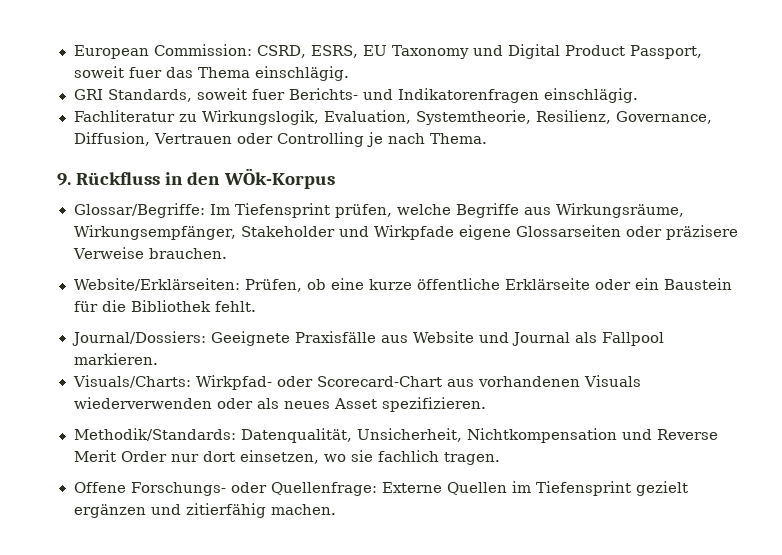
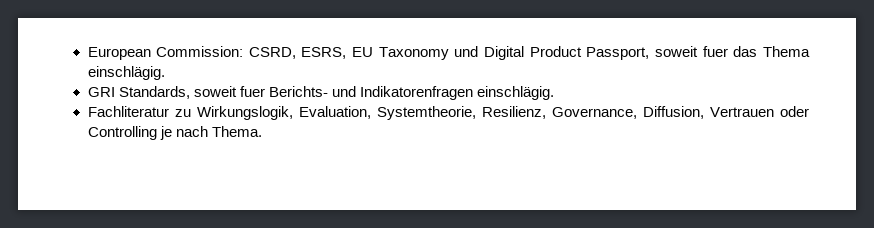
- 9. Rückfluss in den WÖk-Korpus
- Glossar/Begriffe: Im Tiefensprint prüfen, welche Begriffe aus Wirkungsräume, Wirkungsempfänger, Stakeholder und Wirkpfade eigene Glossarseiten oder präzisere Verweise brauchen.
- Website/Erklärseiten: Prüfen, ob eine kurze öffentliche Erklärseite oder ein Baustein für die Bibliothek fehlt.
- Journal/Dossiers: Geeignete Praxisfälle aus Website und Journal als Fallpool markieren.
- Visuals/Charts: Wirkpfad- oder Scorecard-Chart aus vorhandenen Visuals wiederverwenden oder als neues Asset spezifizieren.
- Methodik/Standards: Datenqualität, Unsicherheit, Nichtkompensation und Reverse Merit Order nur dort einsetzen, wo sie fachlich tragen.
- Offene Forschungs- oder Quellenfrage: Externe Quellen im Tiefensprint gezielt ergänzen und zitierfähig machen.

